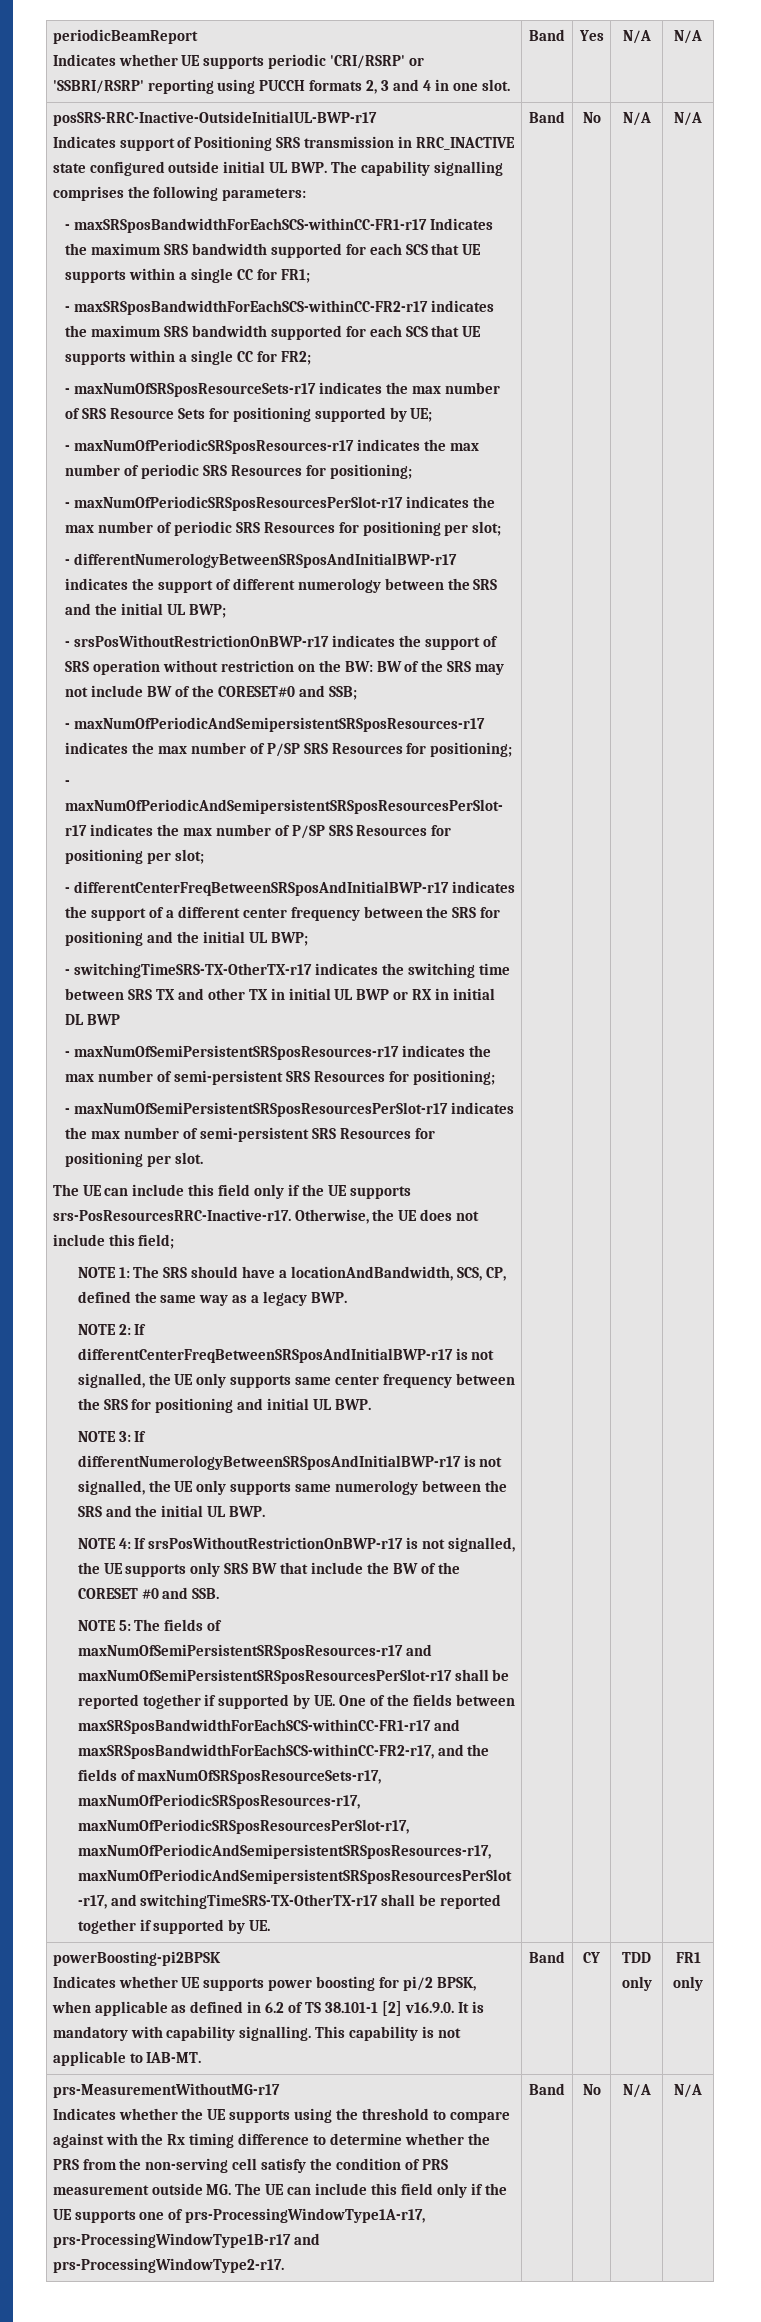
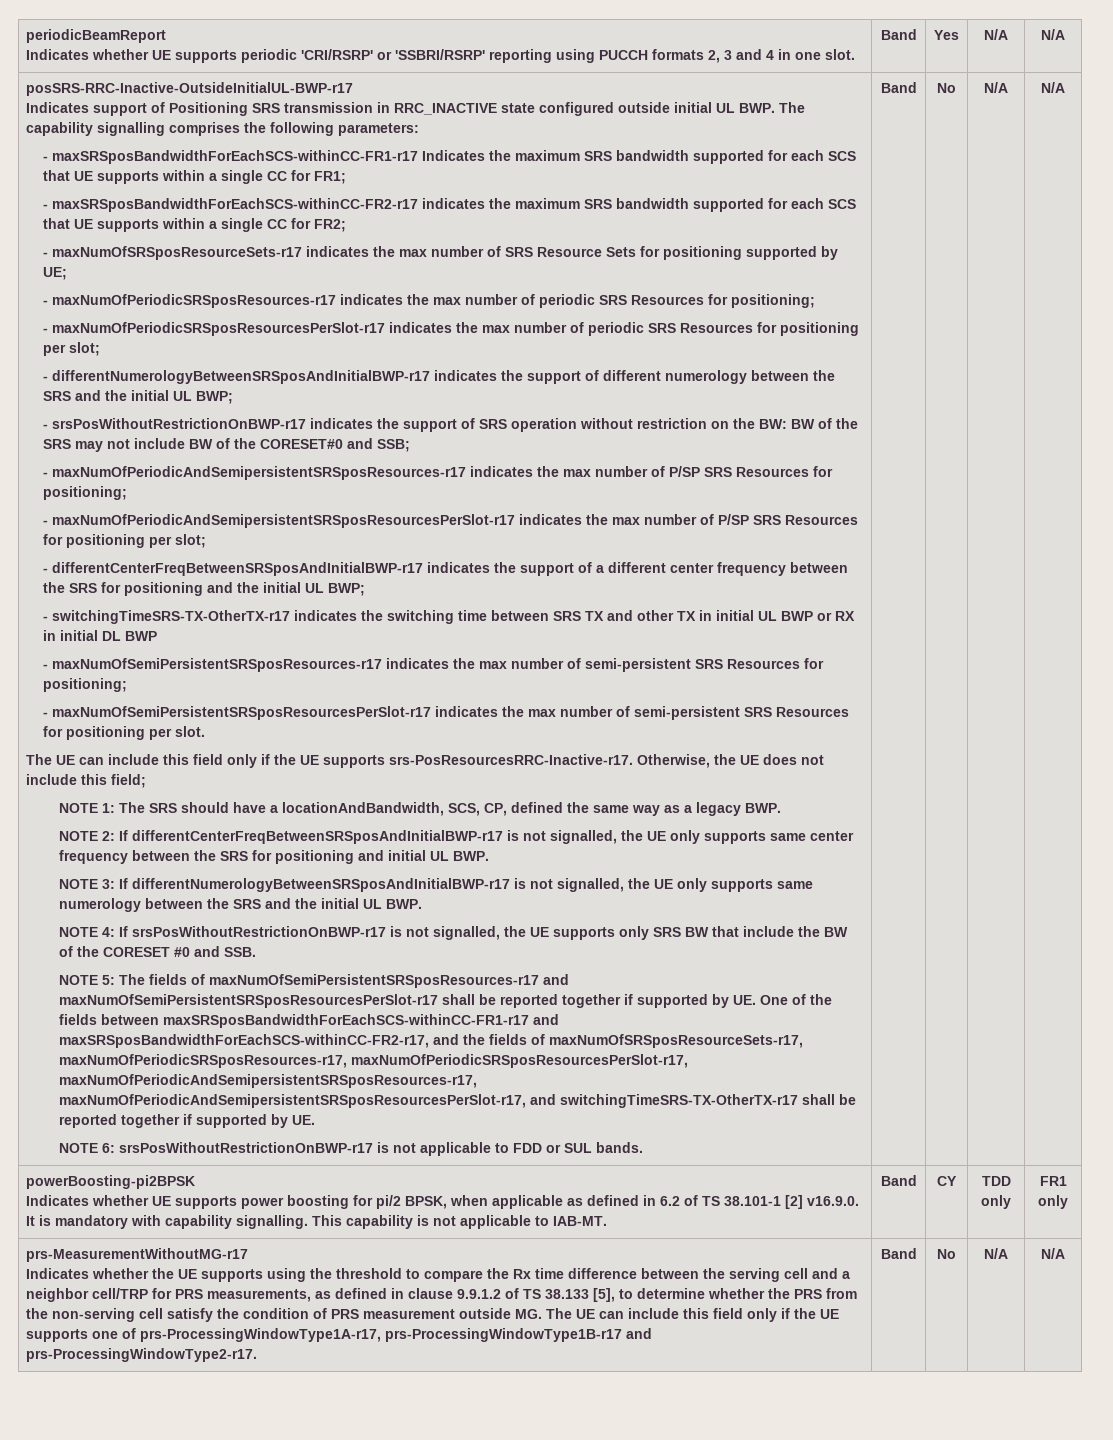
+ NOTE 6: srsPosWithoutRestrictionOnBWP-r17 is not applicable to FDD or SUL bands.
- Indicates whether the UE supports using the threshold to compare against with the Rx timing difference to determine whether the PRS from the non-serving cell satisfy the condition of PRS measurement outside MG. The UE can include this field only if the UE supports one of prs-ProcessingWindowType1A-r17, prs-ProcessingWindowType1B-r17 and prs-ProcessingWindowType2-r17.
+ Indicates whether the UE supports using the threshold to compare the Rx time difference between the serving cell and a neighbor cell/TRP for PRS measurements, as defined in clause 9.9.1.2 of TS 38.133 [5], to determine whether the PRS from the non-serving cell satisfy the condition of PRS measurement outside MG. The UE can include this field only if the UE supports one of prs-ProcessingWindowType1A-r17, prs-ProcessingWindowType1B-r17 and prs-ProcessingWindowType2-r17.

